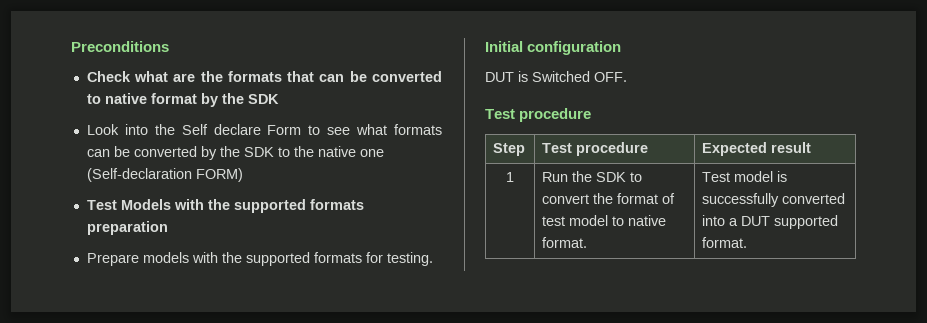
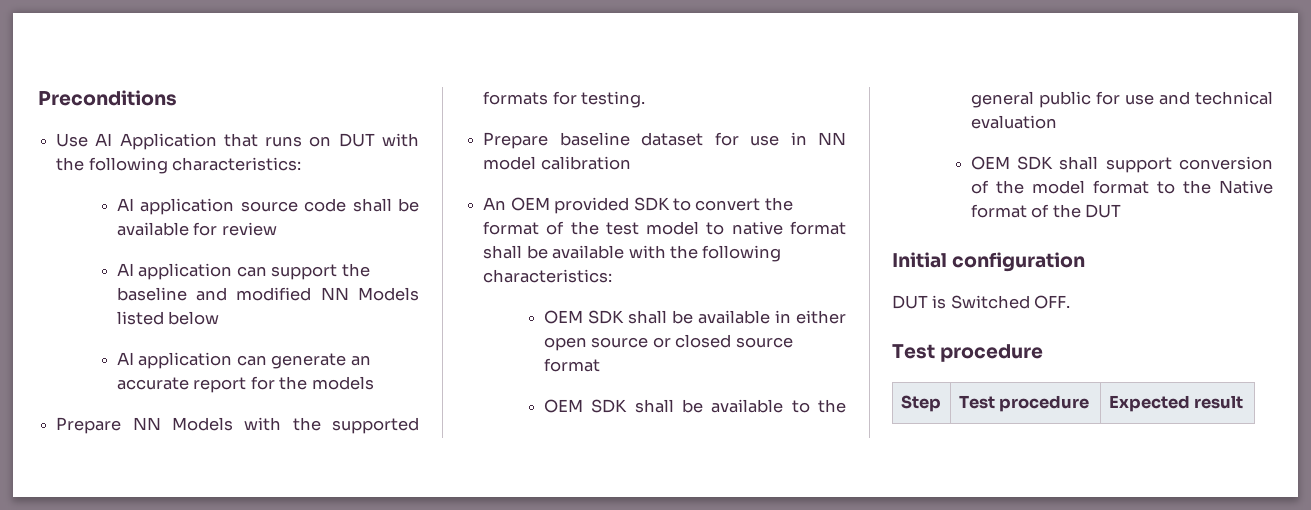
- Check what are the formats that can be converted to native format by the SDK
- Look into the Self declare Form to see what formats can be converted by the SDK to the native one (Self-declaration FORM)
- Test Models with the supported formats preparation
- Prepare models with the supported formats for testing.
+ Use AI Application that runs on DUT with the following characteristics:
+ AI application source code shall be available for review
+ AI application can support the baseline and modified NN Models listed below
+ AI application can generate an accurate report for the models
+ Prepare NN Models with the supported formats for testing.
+ Prepare baseline dataset for use in NN model calibration
+ An OEM provided SDK to convert the format of the test model to native format shall be available with the following characteristics:
+ OEM SDK shall be available in either open source or closed source format
+ OEM SDK shall be available to the general public for use and technical evaluation
+ OEM SDK shall support conversion of the model format to the Native format of the DUT
- 1 | Run the SDK to convert the format of test model to native format. | Test model is successfully converted into a DUT supported format.

